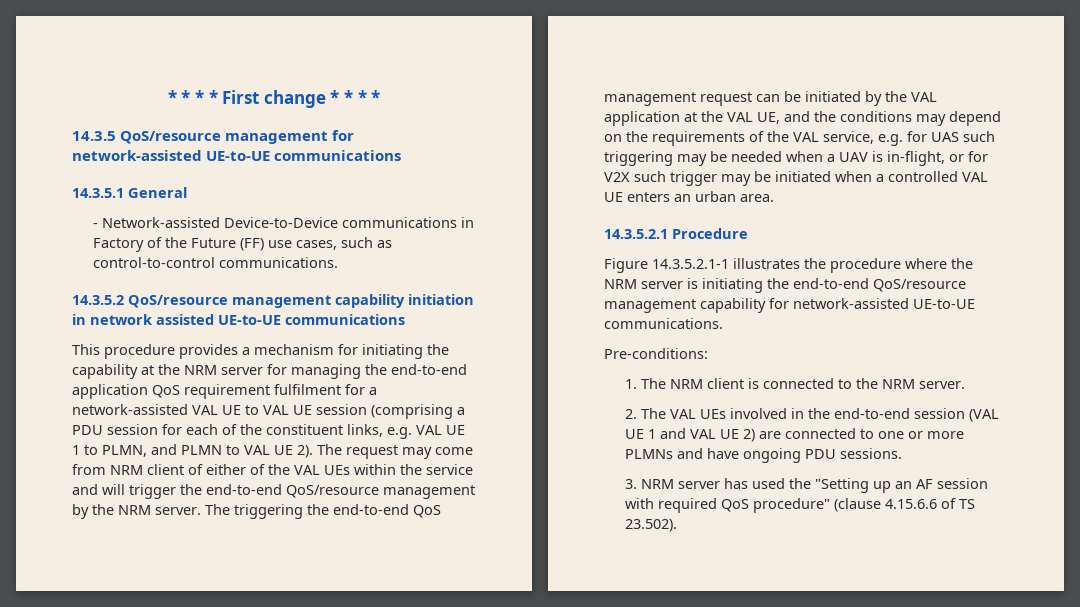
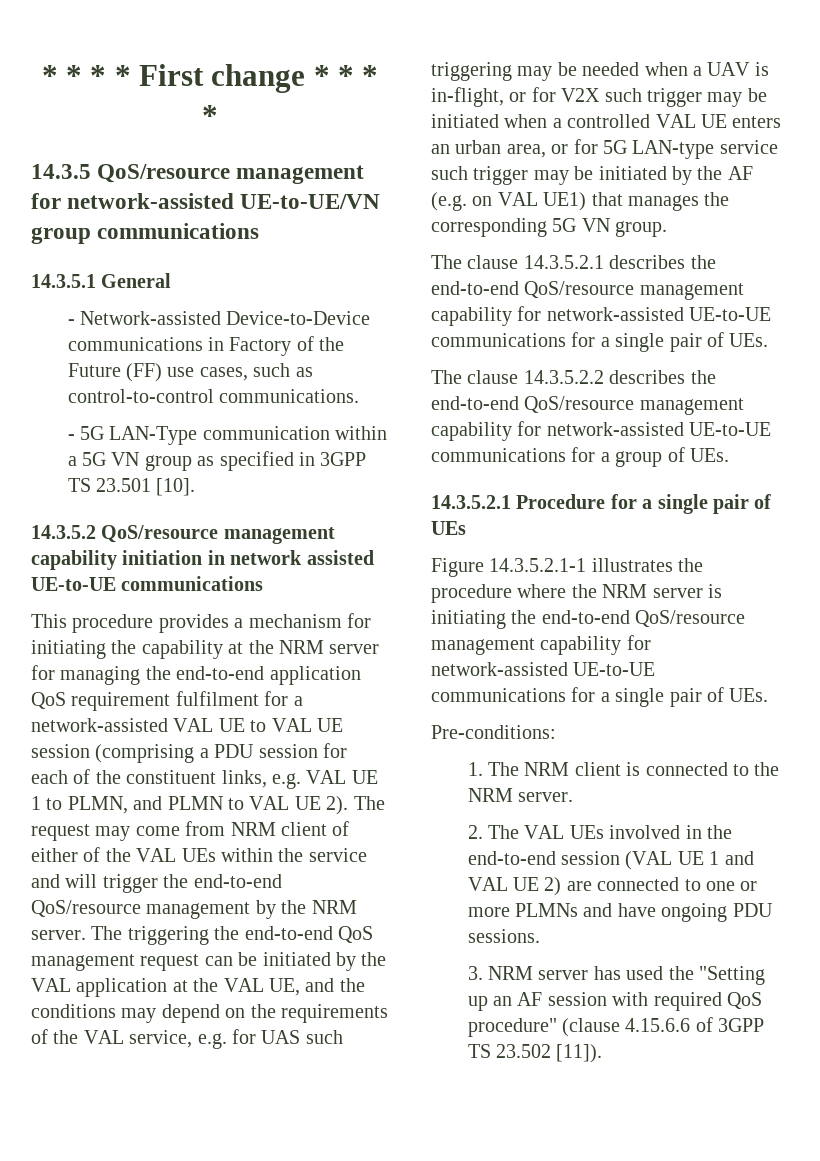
- 14.3.5 QoS/resource management for network-assisted UE-to-UE communications
+ 14.3.5 QoS/resource management for network-assisted UE-to-UE/VN group communications
+ - 5G LAN-Type communication within a 5G VN group as specified in 3GPP TS 23.501 [10].
- The triggering the end-to-end QoS management request can be initiated by the VAL application at the VAL UE, and the conditions may depend on the requirements of the VAL service, e.g. for UAS such triggering may be needed when a UAV is in-flight, or for V2X such trigger may be initiated when a controlled VAL UE enters an urban area.
- 14.3.5.2.1 Procedure
+ The triggering the end-to-end QoS management request can be initiated by the VAL application at the VAL UE, and the conditions may depend on the requirements of the VAL service, e.g. for UAS such triggering may be needed when a UAV is in-flight, or for V2X such trigger may be initiated when a controlled VAL UE enters an urban area, or for 5G LAN-type service such trigger may be initiated by the AF (e.g. on VAL UE1) that manages the corresponding 5G VN group.
+ The clause 14.3.5.2.1 describes the end-to-end QoS/resource management capability for network-assisted UE-to-UE communications for a single pair of UEs.
+ The clause 14.3.5.2.2 describes the end-to-end QoS/resource management capability for network-assisted UE-to-UE communications for a group of UEs.
+ 14.3.5.2.1 Procedure for a single pair of UEs
- Figure 14.3.5.2.1-1 illustrates the procedure where the NRM server is initiating the end-to-end QoS/resource management capability for network-assisted UE-to-UE communications.
+ Figure 14.3.5.2.1-1 illustrates the procedure where the NRM server is initiating the end-to-end QoS/resource management capability for network-assisted UE-to-UE communications for a single pair of UEs.
- 3. NRM server has used the "Setting up an AF session with required QoS procedure" (clause 4.15.6.6 of TS 23.502).
+ 3. NRM server has used the "Setting up an AF session with required QoS procedure" (clause 4.15.6.6 of 3GPP TS 23.502 [11]).

